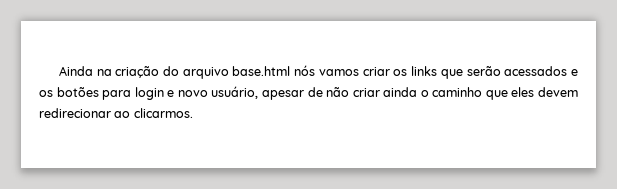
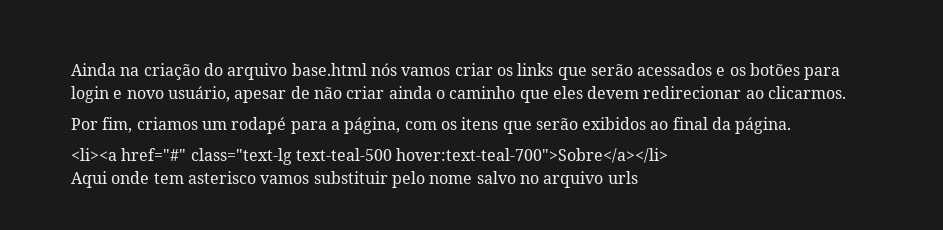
+ Por fim, criamos um rodapé para a página, com os itens que serão exibidos ao final da página.
+ <li><a href="#" class="text-lg text-teal-500 hover:text-teal-700">Sobre</a></li>
+ Aqui onde tem asterisco vamos substituir pelo nome salvo no arquivo urls

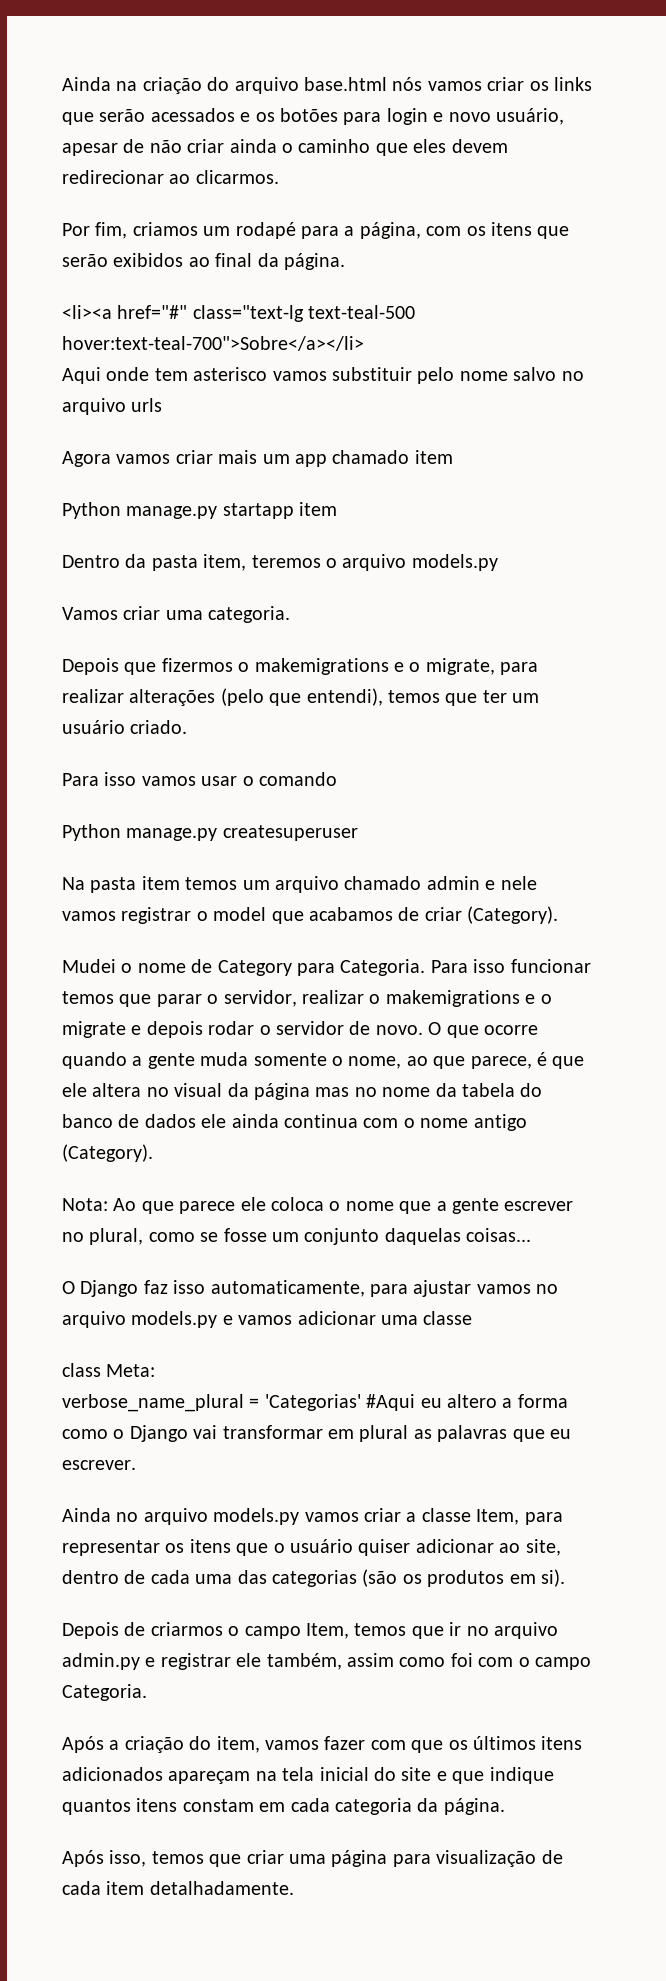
+ Agora vamos criar mais um app chamado item
+ Python manage.py startapp item
+ Dentro da pasta item, teremos o arquivo models.py
+ Vamos criar uma categoria.
+ Depois que fizermos o makemigrations e o migrate, para realizar alterações (pelo que entendi), temos que ter um usuário criado.
+ Para isso vamos usar o comando
+ Python manage.py createsuperuser
+ Na pasta item temos um arquivo chamado admin e nele vamos registrar o model que acabamos de criar (Category).
+ Mudei o nome de Category para Categoria. Para isso funcionar temos que parar o servidor, realizar o makemigrations e o migrate e depois rodar o servidor de novo. O que ocorre quando a gente muda somente o nome, ao que parece, é que ele altera no visual da página mas no nome da tabela do banco de dados ele ainda continua com o nome antigo (Category).
+ Nota: Ao que parece ele coloca o nome que a gente escrever no plural, como se fosse um conjunto daquelas coisas...
+ O Django faz isso automaticamente, para ajustar vamos no arquivo models.py e vamos adicionar uma classe
+ class Meta:
+ verbose_name_plural = 'Categorias' #Aqui eu altero a forma como o Django vai transformar em plural as palavras que eu escrever.
+ Ainda no arquivo models.py vamos criar a classe Item, para representar os itens que o usuário quiser adicionar ao site, dentro de cada uma das categorias (são os produtos em si).
+ Depois de criarmos o campo Item, temos que ir no arquivo admin.py e registrar ele também, assim como foi com o campo Categoria.
+ Após a criação do item, vamos fazer com que os últimos itens adicionados apareçam na tela inicial do site e que indique quantos itens constam em cada categoria da página.
+ Após isso, temos que criar uma página para visualização de cada item detalhadamente.

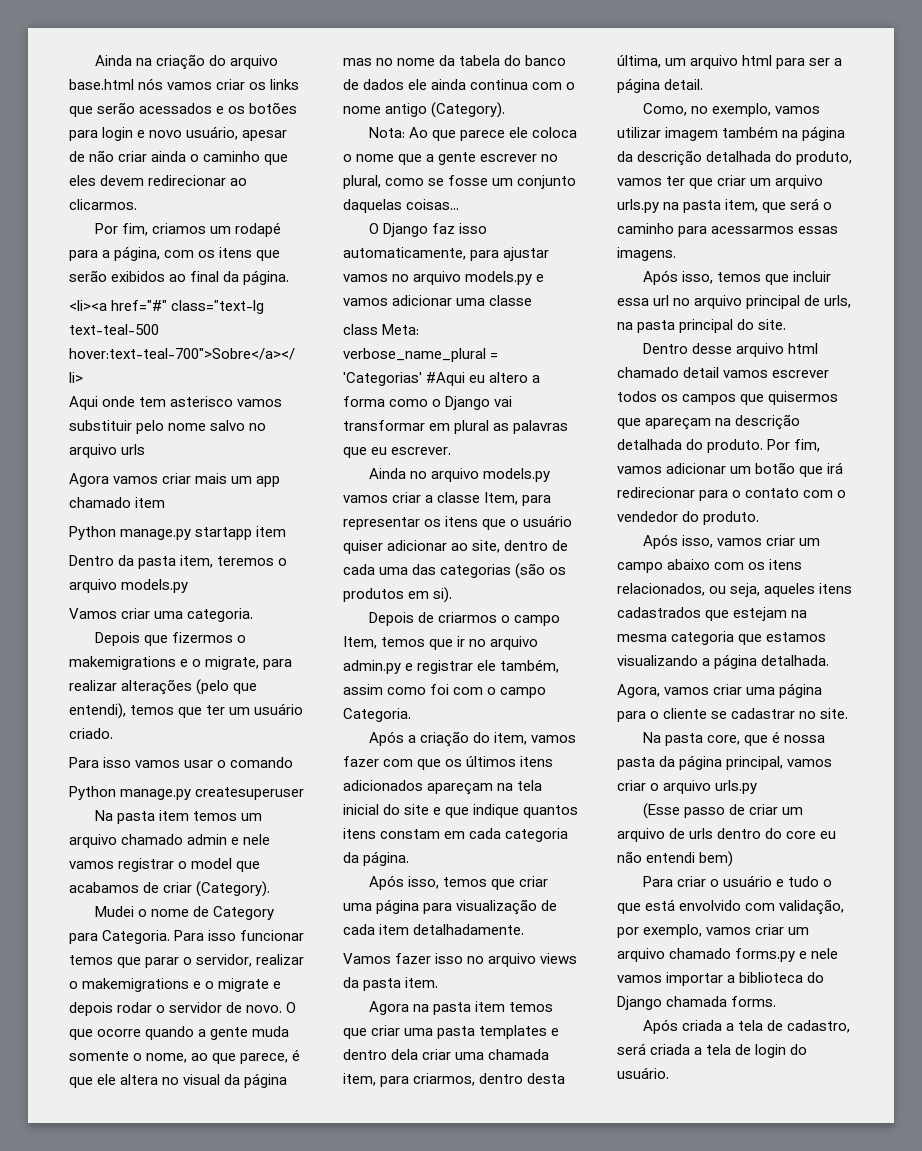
+ Vamos fazer isso no arquivo views da pasta item.
+ Agora na pasta item temos que criar uma pasta templates e dentro dela criar uma chamada item, para criarmos, dentro desta última, um arquivo html para ser a página detail.
+ Como, no exemplo, vamos utilizar imagem também na página da descrição detalhada do produto, vamos ter que criar um arquivo urls.py na pasta item, que será o caminho para acessarmos essas imagens.
+ Após isso, temos que incluir essa url no arquivo principal de urls, na pasta principal do site.
+ Dentro desse arquivo html chamado detail vamos escrever todos os campos que quisermos que apareçam na descrição detalhada do produto. Por fim, vamos adicionar um botão que irá redirecionar para o contato com o vendedor do produto.
+ Após isso, vamos criar um campo abaixo com os itens relacionados, ou seja, aqueles itens cadastrados que estejam na mesma categoria que estamos visualizando a página detalhada.
+ Agora, vamos criar uma página para o cliente se cadastrar no site.
+ Na pasta core, que é nossa pasta da página principal, vamos criar o arquivo urls.py
+ (Esse passo de criar um arquivo de urls dentro do core eu não entendi bem)
+ Para criar o usuário e tudo o que está envolvido com validação, por exemplo, vamos criar um arquivo chamado forms.py e nele vamos importar a biblioteca do Django chamada forms.
+ Após criada a tela de cadastro, será criada a tela de login do usuário.

